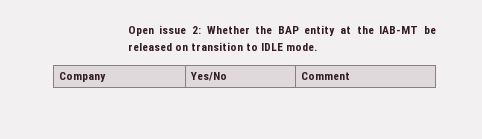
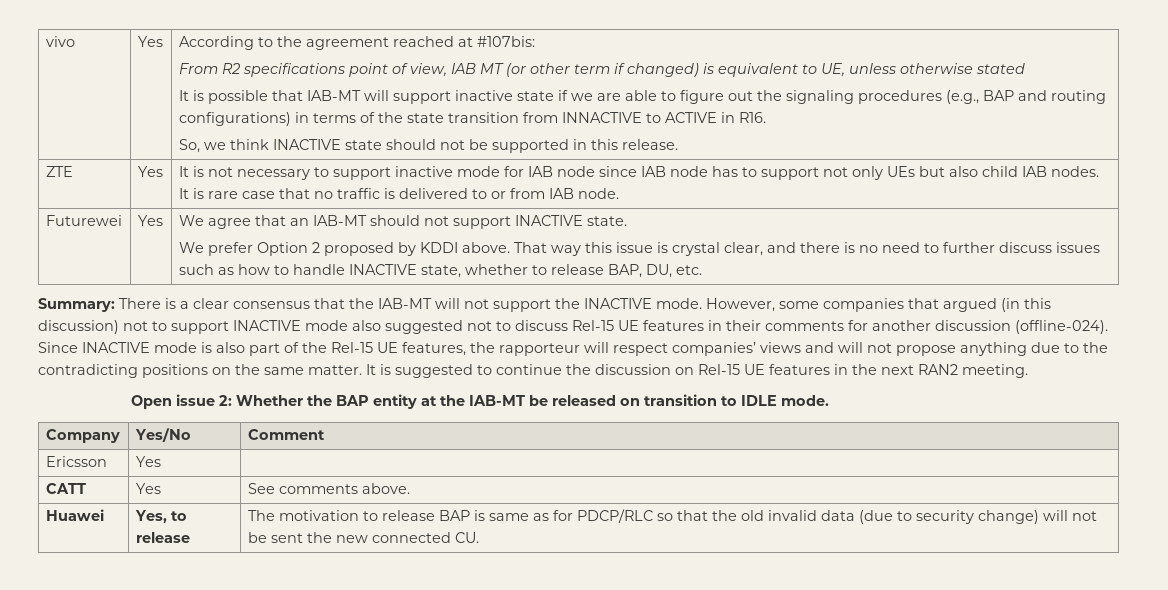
+ vivo | Yes | According to the agreement reached at #107bis:
+ From R2 specifications point of view, IAB MT (or other term if changed) is equivalent to UE, unless otherwise stated
+ It is possible that IAB-MT will support inactive state if we are able to figure out the signaling procedures (e.g., BAP and routing configurations) in terms of the state transition from INNACTIVE to ACTIVE in R16.
+ So, we think INACTIVE state should not be supported in this release.
+ ZTE | Yes | It is not necessary to support inactive mode for IAB node since IAB node has to support not only UEs but also child IAB nodes. It is rare case that no traffic is delivered to or from IAB node.
+ Futurewei | Yes | We agree that an IAB-MT should not support INACTIVE state.
+ We prefer Option 2 proposed by KDDI above. That way this issue is crystal clear, and there is no need to further discuss issues such as how to handle INACTIVE state, whether to release BAP, DU, etc.
+ Summary: There is a clear consensus that the IAB-MT will not support the INACTIVE mode. However, some companies that argued (in this discussion) not to support INACTIVE mode also suggested not to discuss Rel-15 UE features in their comments for another discussion (offline-024). Since INACTIVE mode is also part of the Rel-15 UE features, the rapporteur will respect companies’ views and will not propose anything due to the contradicting positions on the same matter. It is suggested to continue the discussion on Rel-15 UE features in the next RAN2 meeting.
+ Ericsson | Yes |
+ CATT | Yes | See comments above.
+ Huawei | Yes, to release | The motivation to release BAP is same as for PDCP/RLC so that the old invalid data (due to security change) will not be sent the new connected CU.

